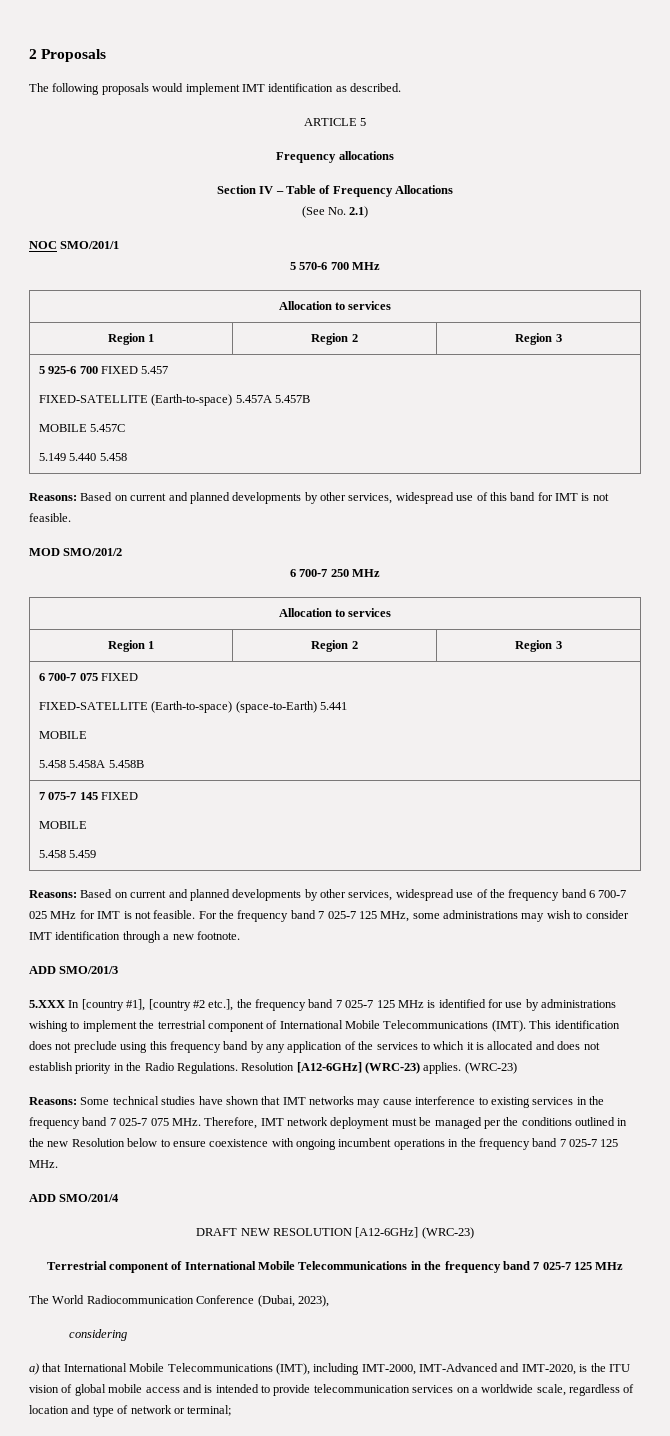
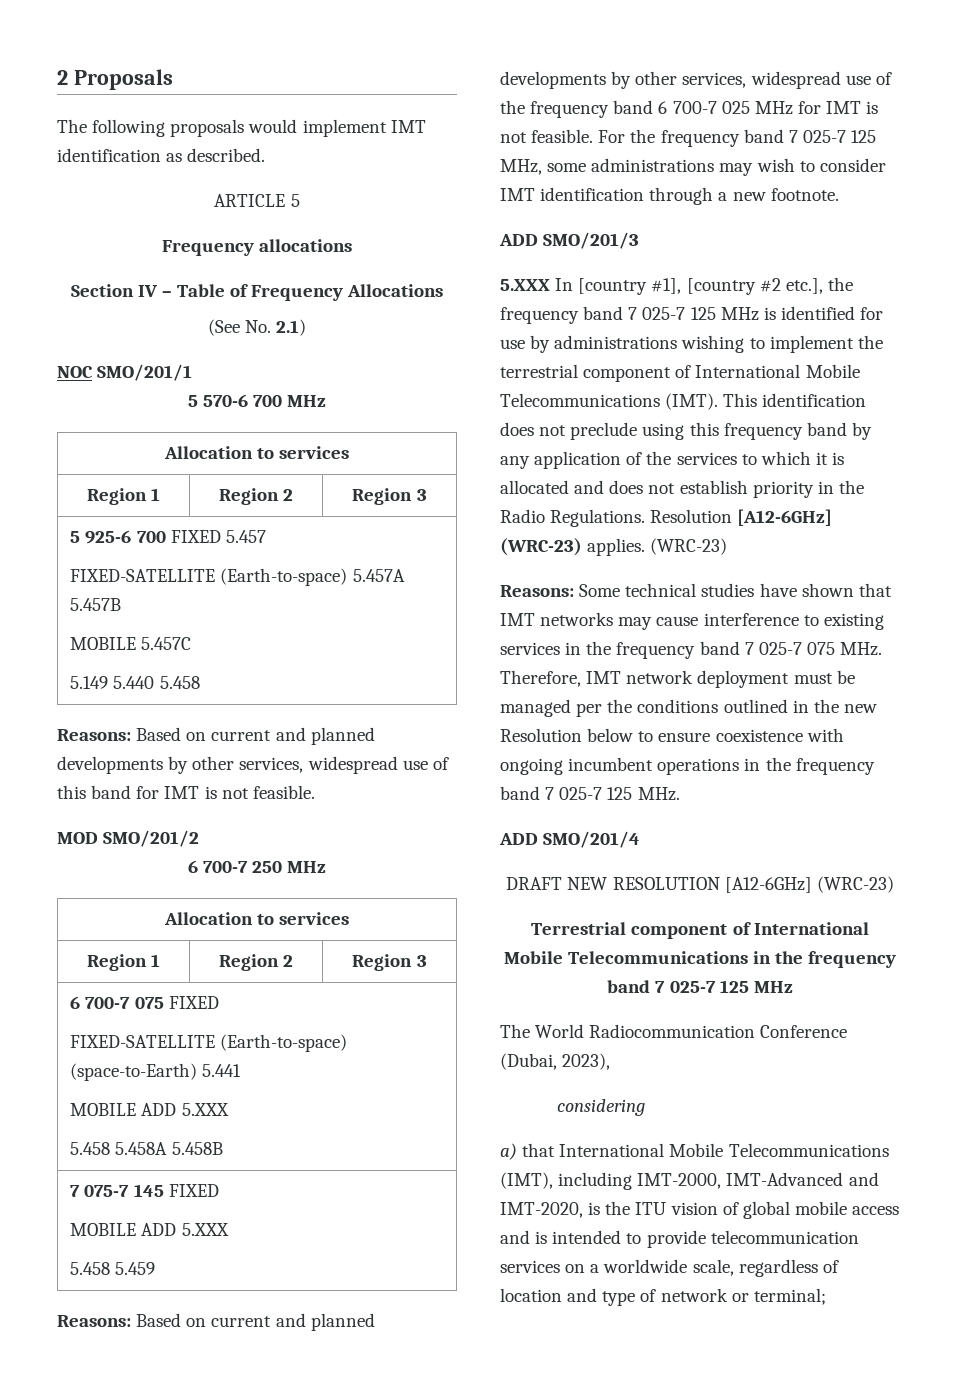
  6 700-7 075 FIXED
  FIXED-SATELLITE (Earth-to-space) (space-to-Earth) 5.441
- MOBILE
+ MOBILE ADD 5.XXX
  7 075-7 145 FIXED
- MOBILE
+ MOBILE ADD 5.XXX

